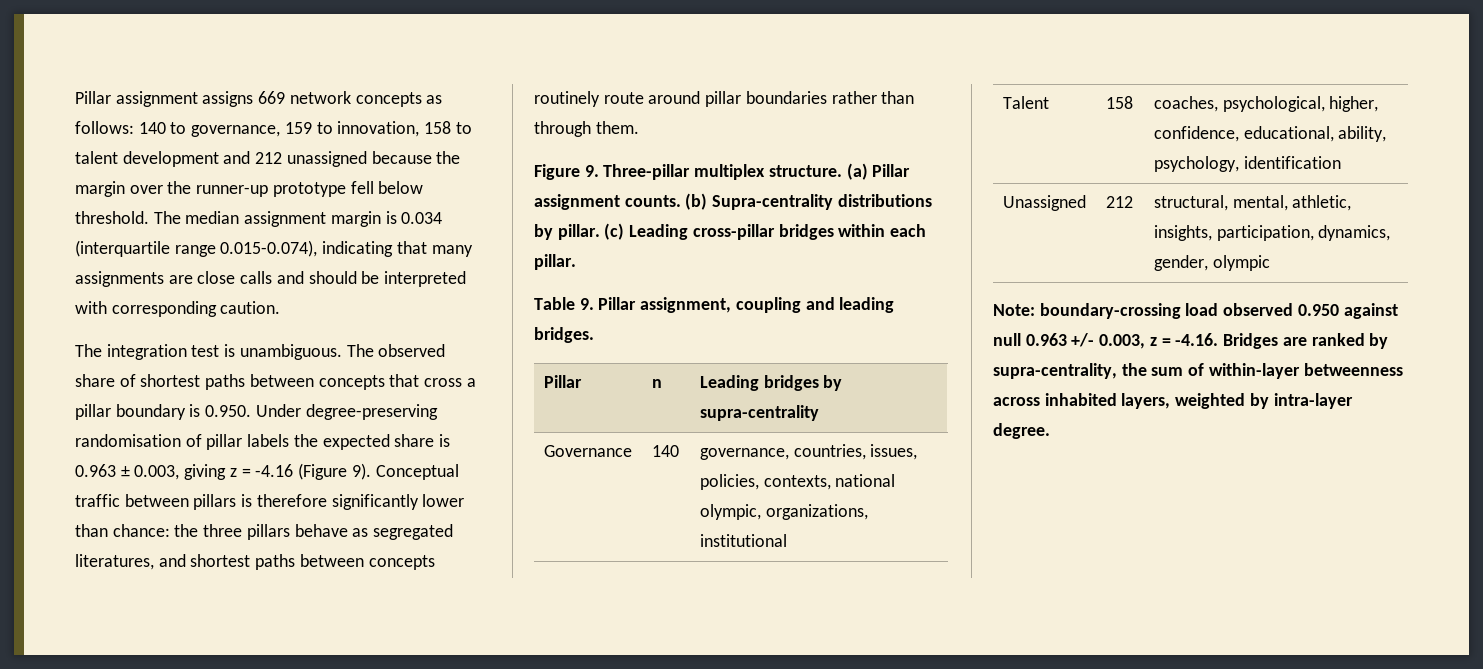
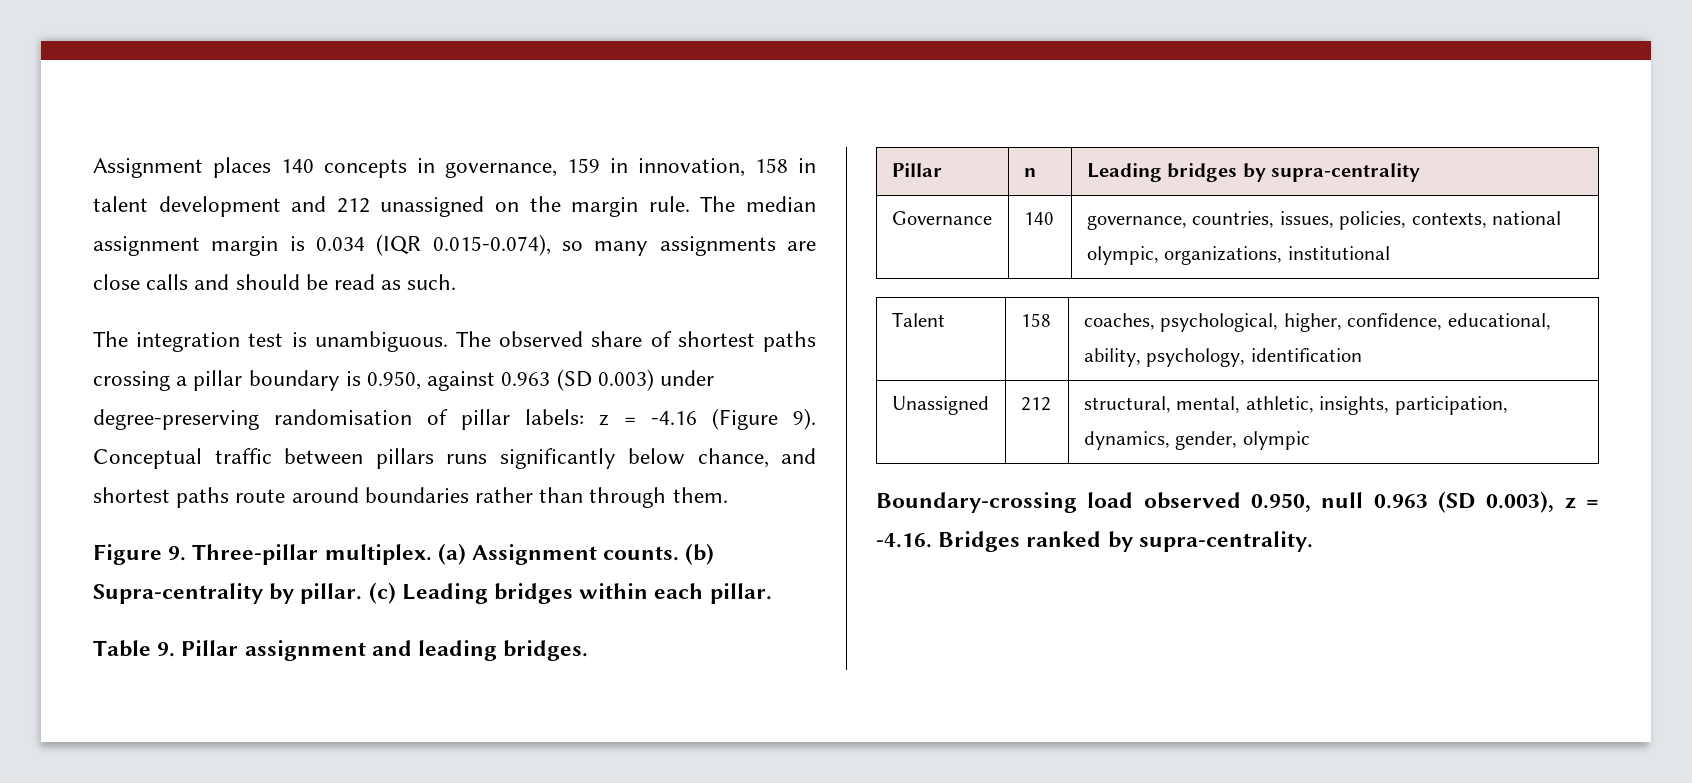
- Pillar assignment assigns 669 network concepts as follows: 140 to governance, 159 to innovation, 158 to talent development and 212 unassigned because the margin over the runner-up prototype fell below threshold.
+ Assignment places 140 concepts in governance, 159 in innovation, 158 in talent development and 212 unassigned on the margin rule.
- The median assignment margin is 0.034 (interquartile range 0.015-0.074), indicating that many assignments are close calls and should be interpreted with corresponding caution.
+ The median assignment margin is 0.034 (IQR 0.015-0.074), so many assignments are close calls and should be read as such.
- The observed share of shortest paths between concepts that cross a pillar boundary is 0.950. Under degree-preserving randomisation of pillar labels the expected share is 0.963 ± 0.003, giving z = -4.16 (Figure 9).
+ The observed share of shortest paths crossing a pillar boundary is 0.950, against 0.963 (SD 0.003) under degree-preserving randomisation of pillar labels: z = -4.16 (Figure 9).
- Conceptual traffic between pillars is therefore significantly lower than chance: the three pillars behave as segregated literatures, and shortest paths between concepts routinely route around pillar boundaries rather than through them.
+ Conceptual traffic between pillars runs significantly below chance, and shortest paths route around boundaries rather than through them.
- Figure 9. Three-pillar multiplex structure. (a) Pillar assignment counts.
+ Figure 9. Three-pillar multiplex. (a) Assignment counts.
- (b) Supra-centrality distributions by pillar.
+ (b) Supra-centrality by pillar.
- (c) Leading cross-pillar bridges within each pillar.
+ (c) Leading bridges within each pillar.
- Table 9. Pillar assignment, coupling and leading bridges.
+ Table 9. Pillar assignment and leading bridges.
- Note: boundary-crossing load observed 0.950 against null 0.963 +/- 0.003, z = -4.16. Bridges are ranked by supra-centrality, the sum of within-layer betweenness across inhabited layers, weighted by intra-layer degree.
+ Boundary-crossing load observed 0.950, null 0.963 (SD 0.003), z = -4.16. Bridges ranked by supra-centrality.

